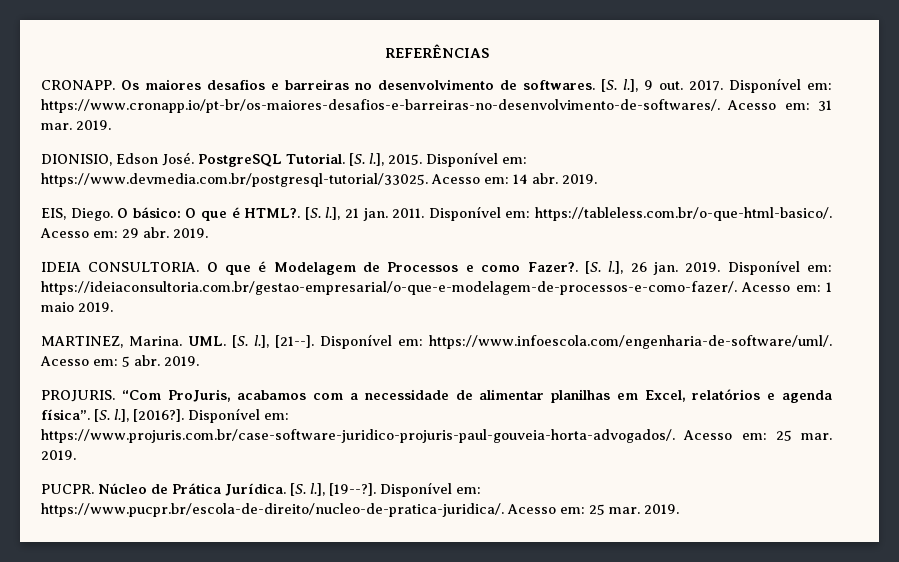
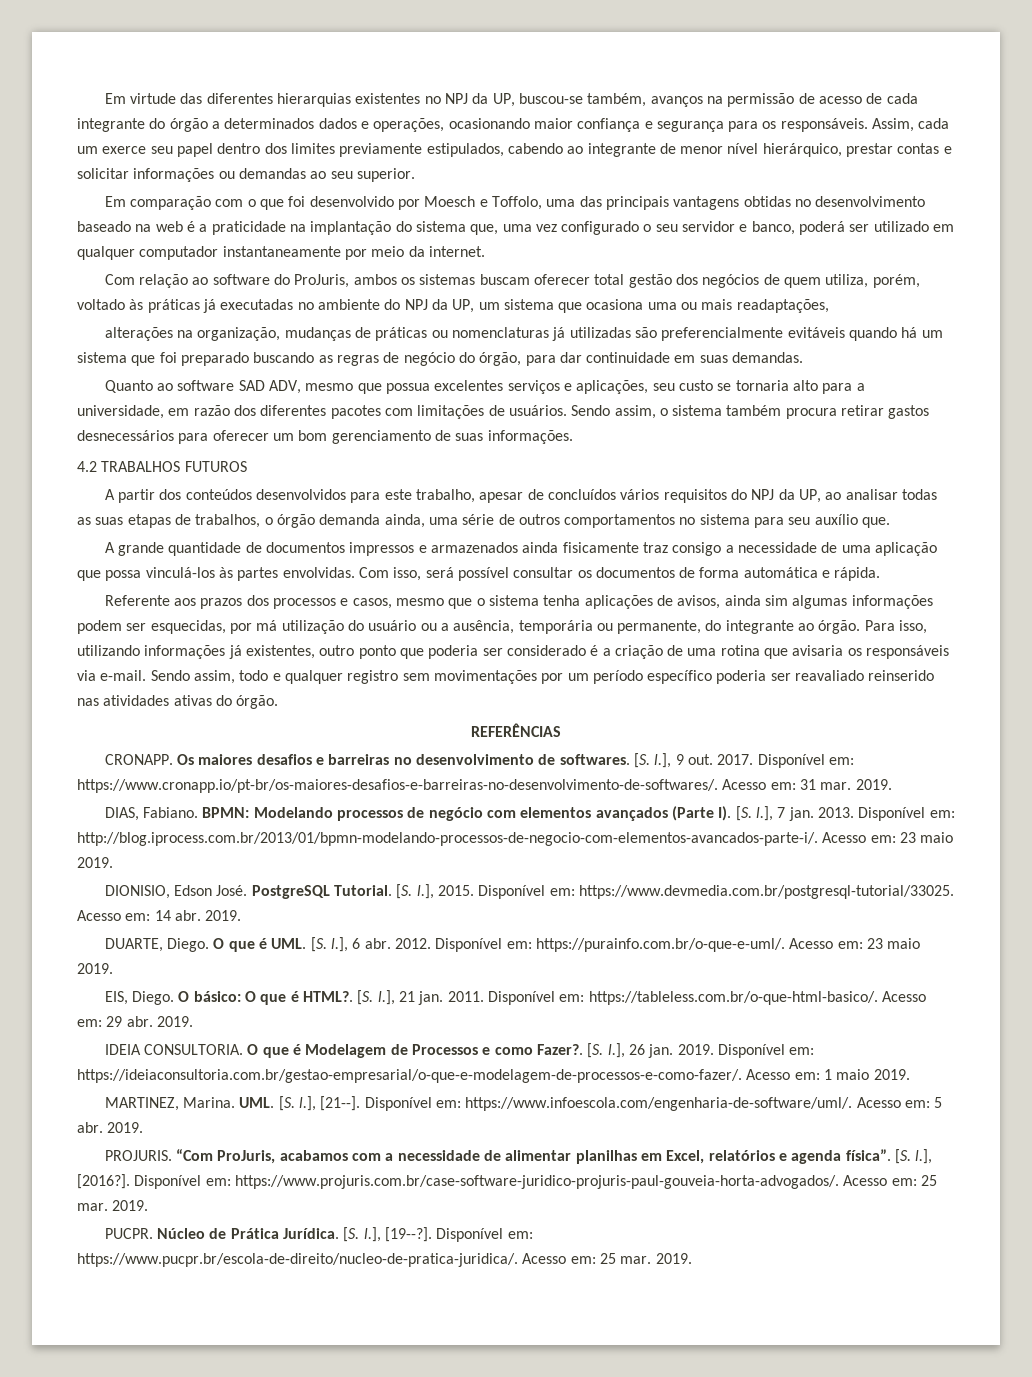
+ Em virtude das diferentes hierarquias existentes no NPJ da UP, buscou-se também, avanços na permissão de acesso de cada integrante do órgão a determinados dados e operações, ocasionando maior confiança e segurança para os responsáveis. Assim, cada um exerce seu papel dentro dos limites previamente estipulados, cabendo ao integrante de menor nível hierárquico, prestar contas e solicitar informações ou demandas ao seu superior.
+ Em comparação com o que foi desenvolvido por Moesch e Toffolo, uma das principais vantagens obtidas no desenvolvimento baseado na web é a praticidade na implantação do sistema que, uma vez configurado o seu servidor e banco, poderá ser utilizado em qualquer computador instantaneamente por meio da internet.
+ Com relação ao software do ProJuris, ambos os sistemas buscam oferecer total gestão dos negócios de quem utiliza, porém, voltado às práticas já executadas no ambiente do NPJ da UP, um sistema que ocasiona uma ou mais readaptações,
+ alterações na organização, mudanças de práticas ou nomenclaturas já utilizadas são preferencialmente evitáveis quando há um sistema que foi preparado buscando as regras de negócio do órgão, para dar continuidade em suas demandas.
+ Quanto ao software SAD ADV, mesmo que possua excelentes serviços e aplicações, seu custo se tornaria alto para a universidade, em razão dos diferentes pacotes com limitações de usuários. Sendo assim, o sistema também procura retirar gastos desnecessários para oferecer um bom gerenciamento de suas informações.
+ 4.2 TRABALHOS FUTUROS
+ A partir dos conteúdos desenvolvidos para este trabalho, apesar de concluídos vários requisitos do NPJ da UP, ao analisar todas as suas etapas de trabalhos, o órgão demanda ainda, uma série de outros comportamentos no sistema para seu auxílio que.
+ A grande quantidade de documentos impressos e armazenados ainda fisicamente traz consigo a necessidade de uma aplicação que possa vinculá-los às partes envolvidas. Com isso, será possível consultar os documentos de forma automática e rápida.
+ Referente aos prazos dos processos e casos, mesmo que o sistema tenha aplicações de avisos, ainda sim algumas informações podem ser esquecidas, por má utilização do usuário ou a ausência, temporária ou permanente, do integrante ao órgão. Para isso, utilizando informações já existentes, outro ponto que poderia ser considerado é a criação de uma rotina que avisaria os responsáveis via e-mail. Sendo assim, todo e qualquer registro sem movimentações por um período específico poderia ser reavaliado reinserido nas atividades ativas do órgão.
+ DIAS, Fabiano. BPMN: Modelando processos de negócio com elementos avançados (Parte I). [S. l.], 7 jan. 2013. Disponível em: http://blog.iprocess.com.br/2013/01/bpmn-modelando-processos-de-negocio-com-elementos-avancados-parte-i/. Acesso em: 23 maio 2019.
+ DUARTE, Diego. O que é UML. [S. l.], 6 abr. 2012. Disponível em: https://purainfo.com.br/o-que-e-uml/. Acesso em: 23 maio 2019.

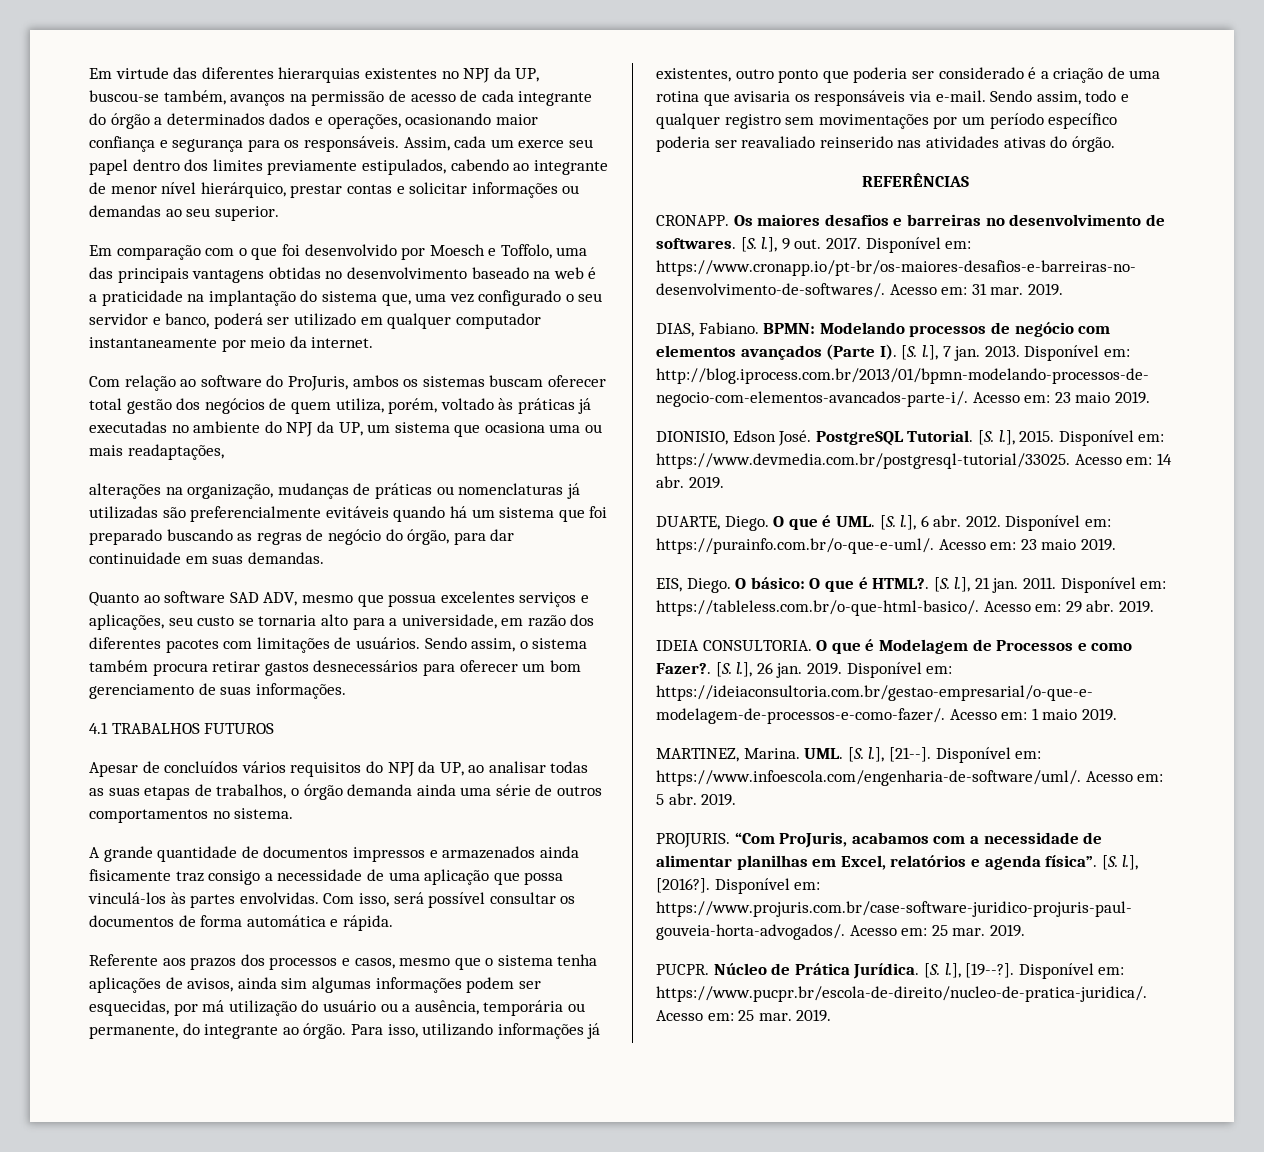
- 4.2 TRABALHOS FUTUROS
+ 4.1 TRABALHOS FUTUROS
- A partir dos conteúdos desenvolvidos para este trabalho, apesar de concluídos vários requisitos do NPJ da UP, ao analisar todas as suas etapas de trabalhos, o órgão demanda ainda, uma série de outros comportamentos no sistema para seu auxílio que.
+ Apesar de concluídos vários requisitos do NPJ da UP, ao analisar todas as suas etapas de trabalhos, o órgão demanda ainda uma série de outros comportamentos no sistema.

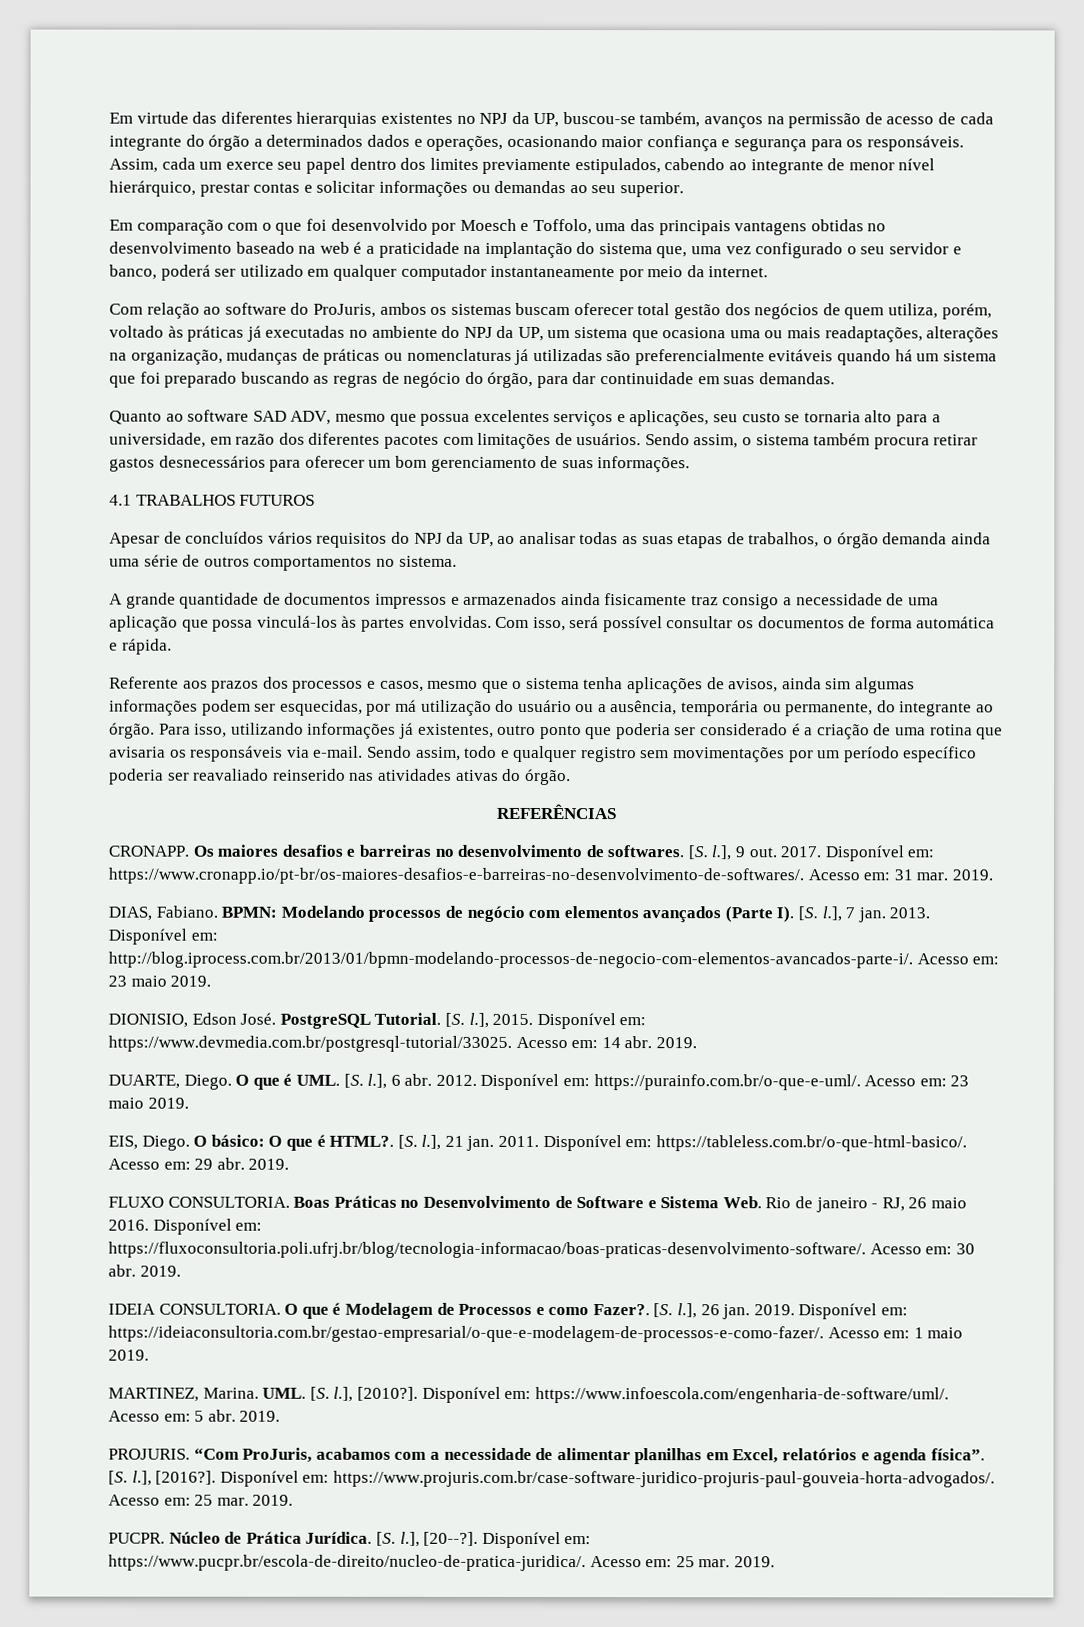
- Com relação ao software do ProJuris, ambos os sistemas buscam oferecer total gestão dos negócios de quem utiliza, porém, voltado às práticas já executadas no ambiente do NPJ da UP, um sistema que ocasiona uma ou mais readaptações,
- alterações na organização, mudanças de práticas ou nomenclaturas já utilizadas são preferencialmente evitáveis quando há um sistema que foi preparado buscando as regras de negócio do órgão, para dar continuidade em suas demandas.
+ Com relação ao software do ProJuris, ambos os sistemas buscam oferecer total gestão dos negócios de quem utiliza, porém, voltado às práticas já executadas no ambiente do NPJ da UP, um sistema que ocasiona uma ou mais readaptações, alterações na organização, mudanças de práticas ou nomenclaturas já utilizadas são preferencialmente evitáveis quando há um sistema que foi preparado buscando as regras de negócio do órgão, para dar continuidade em suas demandas.
+ FLUXO CONSULTORIA. Boas Práticas no Desenvolvimento de Software e Sistema Web. Rio de janeiro - RJ, 26 maio 2016. Disponível em: https://fluxoconsultoria.poli.ufrj.br/blog/tecnologia-informacao/boas-praticas-desenvolvimento-software/. Acesso em: 30 abr. 2019.
- UML. [S. l.], [21--].
+ UML. [S. l.], [2010?].
- [S. l.], [19--?].
+ [S. l.], [20--?].

